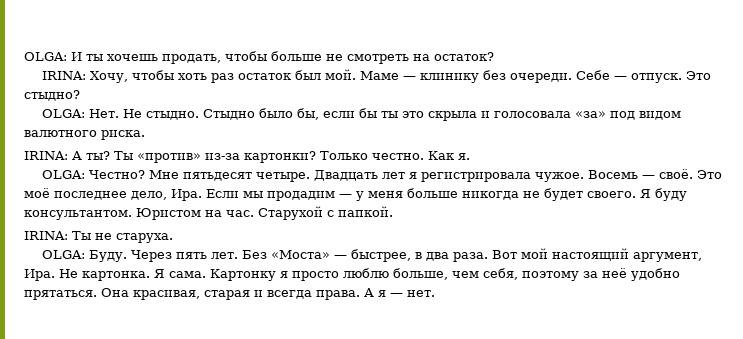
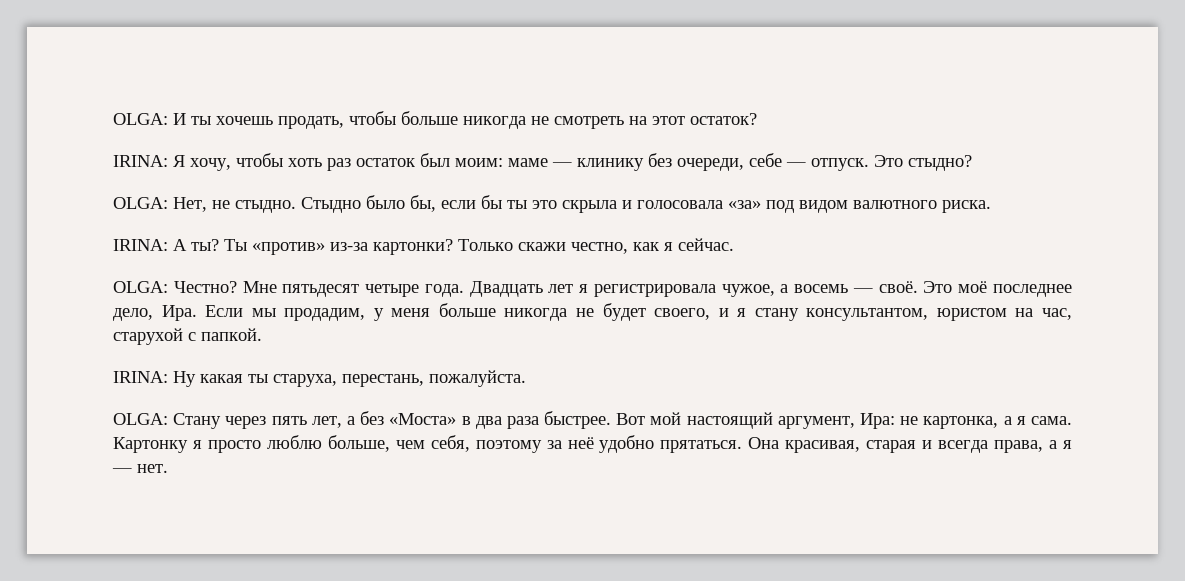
- OLGA: И ты хочешь продать, чтобы больше не смотреть на остаток?
+ OLGA: И ты хочешь продать, чтобы больше никогда не смотреть на этот остаток?
- IRINA: Хочу, чтобы хоть раз остаток был мой. Маме — клинику без очереди. Себе — отпуск.
+ IRINA: Я хочу, чтобы хоть раз остаток был моим: маме — клинику без очереди, себе — отпуск.
- OLGA: Нет. Не стыдно.
+ OLGA: Нет, не стыдно.
- Только честно. Как я.
+ Только скажи честно, как я сейчас.
- Мне пятьдесят четыре.
+ Мне пятьдесят четыре года.
- Двадцать лет я регистрировала чужое. Восемь — своё.
+ Двадцать лет я регистрировала чужое, а восемь — своё.
- Это моё последнее дело, Ира. Если мы продадим — у меня больше никогда не будет своего. Я буду консультантом. Юристом на час. Старухой с папкой.
- IRINA: Ты не старуха.
- OLGA: Буду. Через пять лет. Без «Моста» — быстрее, в два раза. Вот мой настоящий аргумент, Ира. Не картонка. Я сама.
+ Это моё последнее дело, Ира. Если мы продадим, у меня больше никогда не будет своего, и я стану консультантом, юристом на час, старухой с папкой.
+ IRINA: Ну какая ты старуха, перестань, пожалуйста.
+ OLGA: Стану через пять лет, а без «Моста» в два раза быстрее. Вот мой настоящий аргумент, Ира: не картонка, а я сама.
- Она красивая, старая и всегда права. А я — нет.
+ Она красивая, старая и всегда права, а я — нет.

